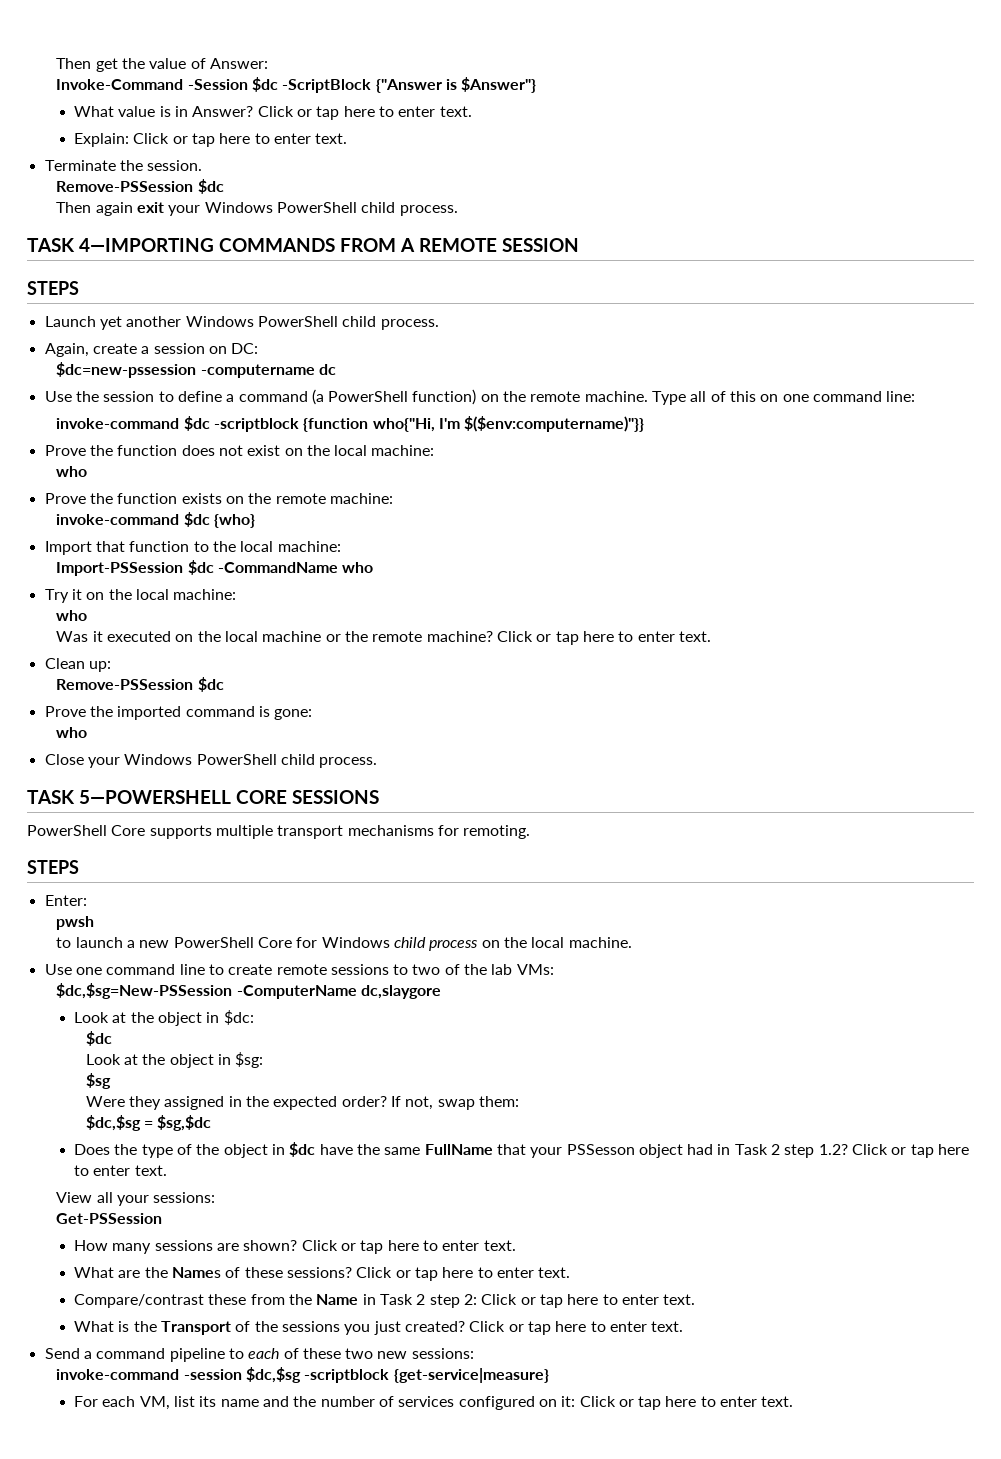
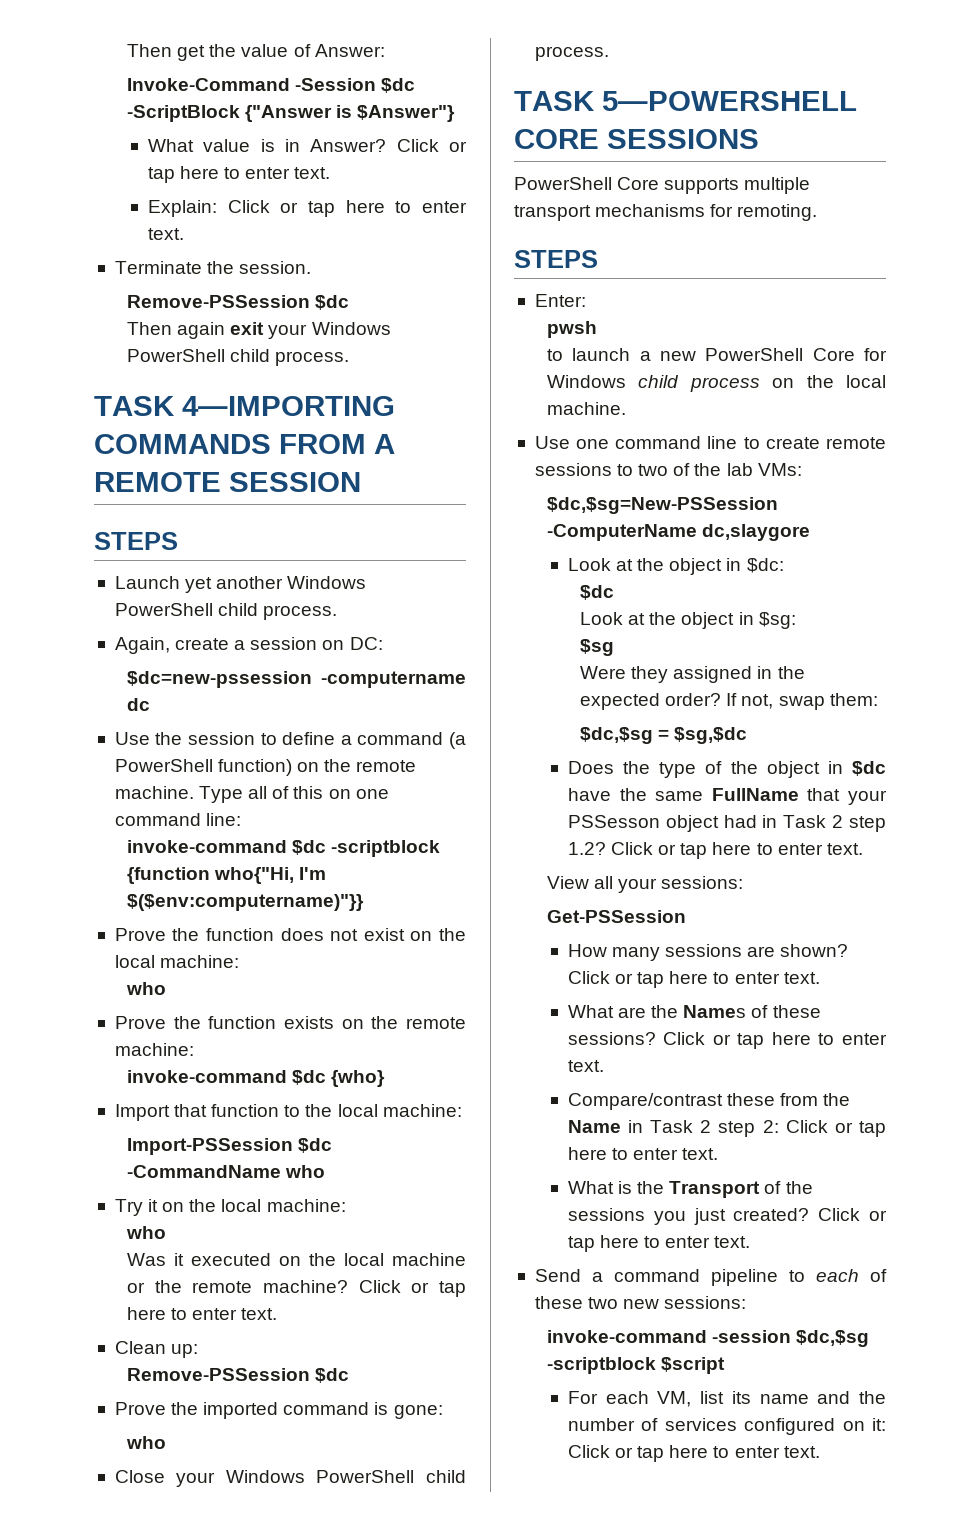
- invoke-command -session $dc,$sg -scriptblock {get-service|measure}
+ invoke-command -session $dc,$sg -scriptblock $script

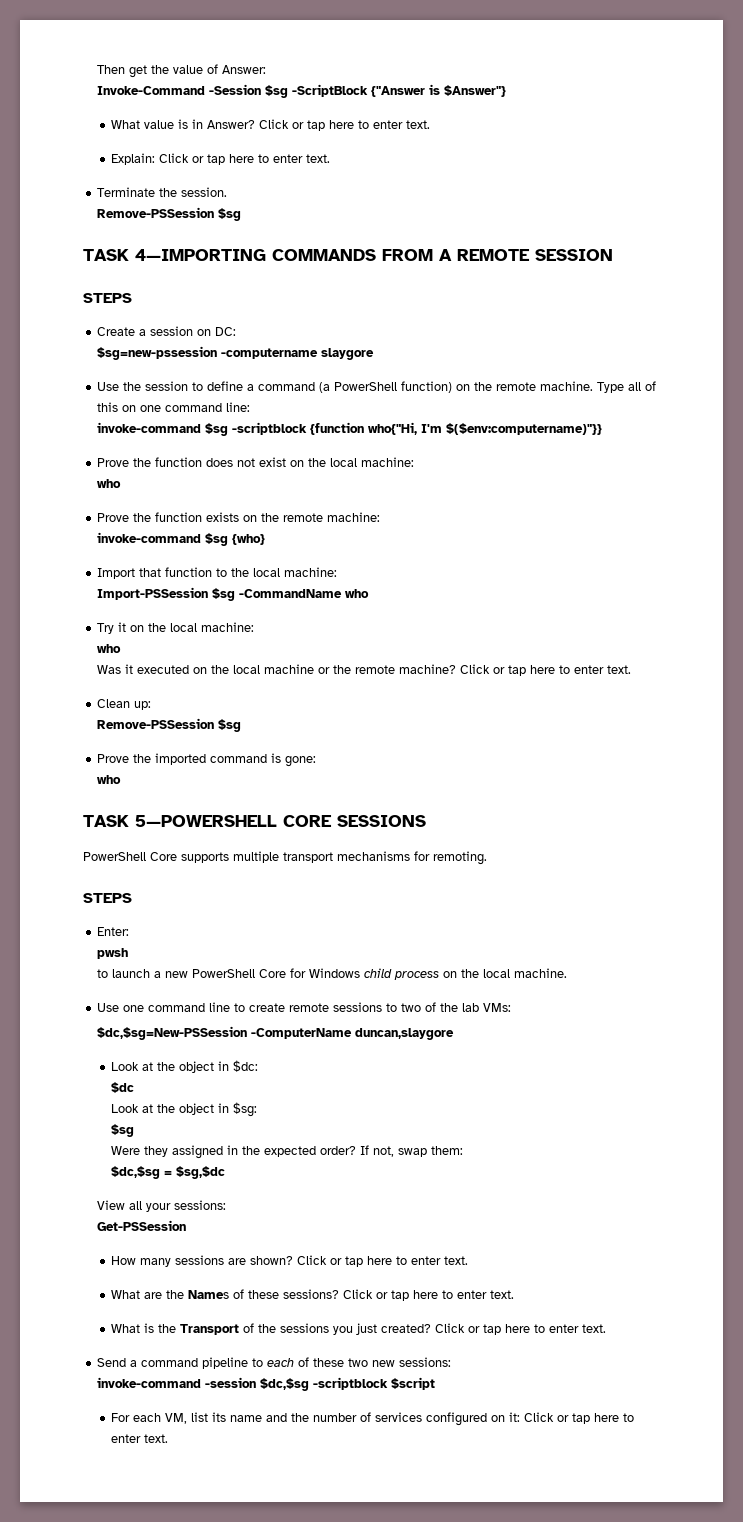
- Invoke-Command -Session $dc -ScriptBlock {"Answer is $Answer"}
+ Invoke-Command -Session $sg -ScriptBlock {"Answer is $Answer"}
  Terminate the session.
- Remove-PSSession $dc
- Then again exit your Windows PowerShell child process.
+ Remove-PSSession $sg
- Launch yet another Windows PowerShell child process.
- Again, create a session on DC:
+ Create a session on DC:
- $dc=new-pssession -computername dc
+ $sg=new-pssession -computername slaygore
- invoke-command $dc -scriptblock {function who{"Hi, I'm $($env:computername)"}}
+ invoke-command $sg -scriptblock {function who{"Hi, I'm $($env:computername)"}}
- invoke-command $dc {who}
+ invoke-command $sg {who}
- Import-PSSession $dc -CommandName who
+ Import-PSSession $sg -CommandName who
  Clean up:
- Remove-PSSession $dc
+ Remove-PSSession $sg
- Close your Windows PowerShell child process.
- $dc,$sg=New-PSSession -ComputerName dc,slaygore
+ $dc,$sg=New-PSSession -ComputerName duncan,slaygore
- Does the type of the object in $dc have the same FullName that your PSSesson object had in Task 2 step 1.2? Click or tap here to enter text.
- Compare/contrast these from the Name in Task 2 step 2: Click or tap here to enter text.

